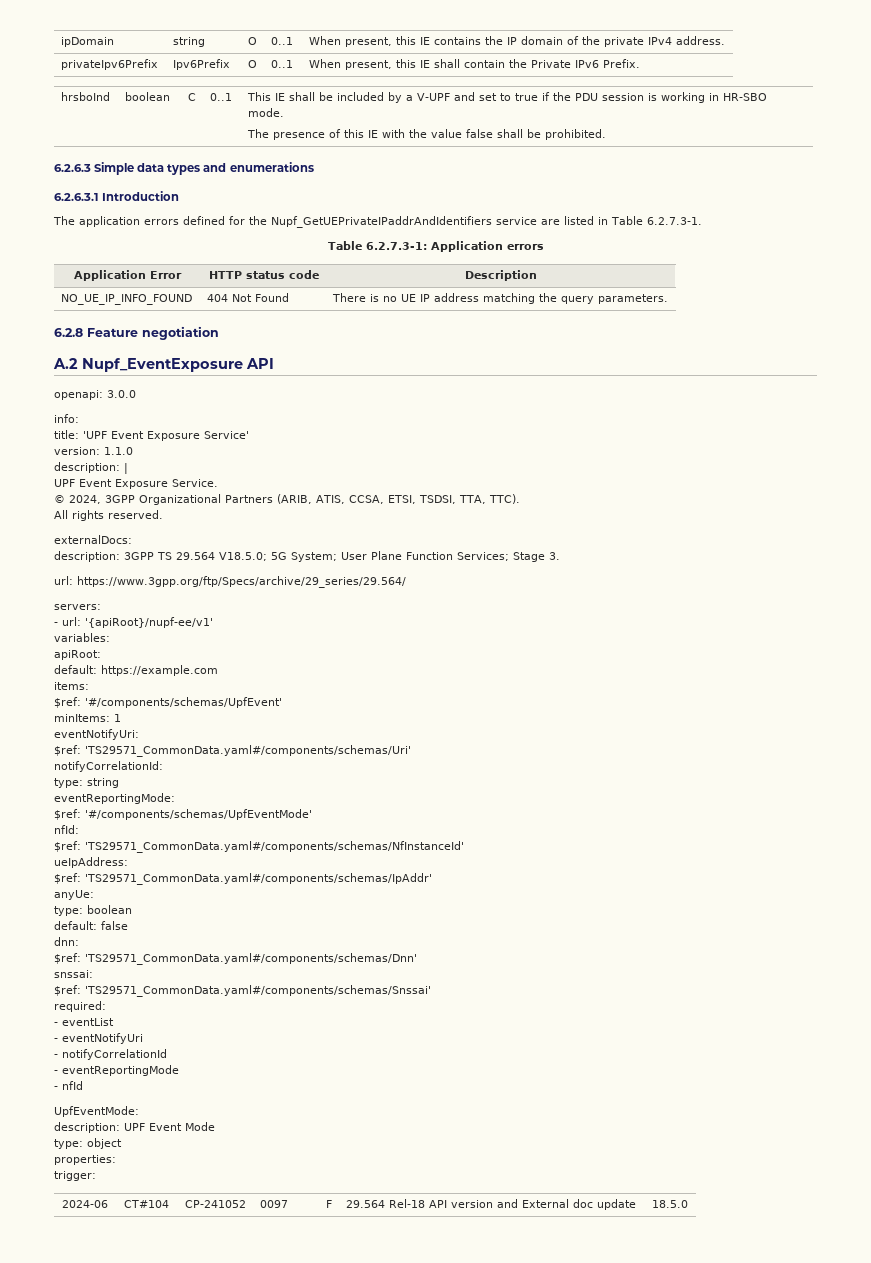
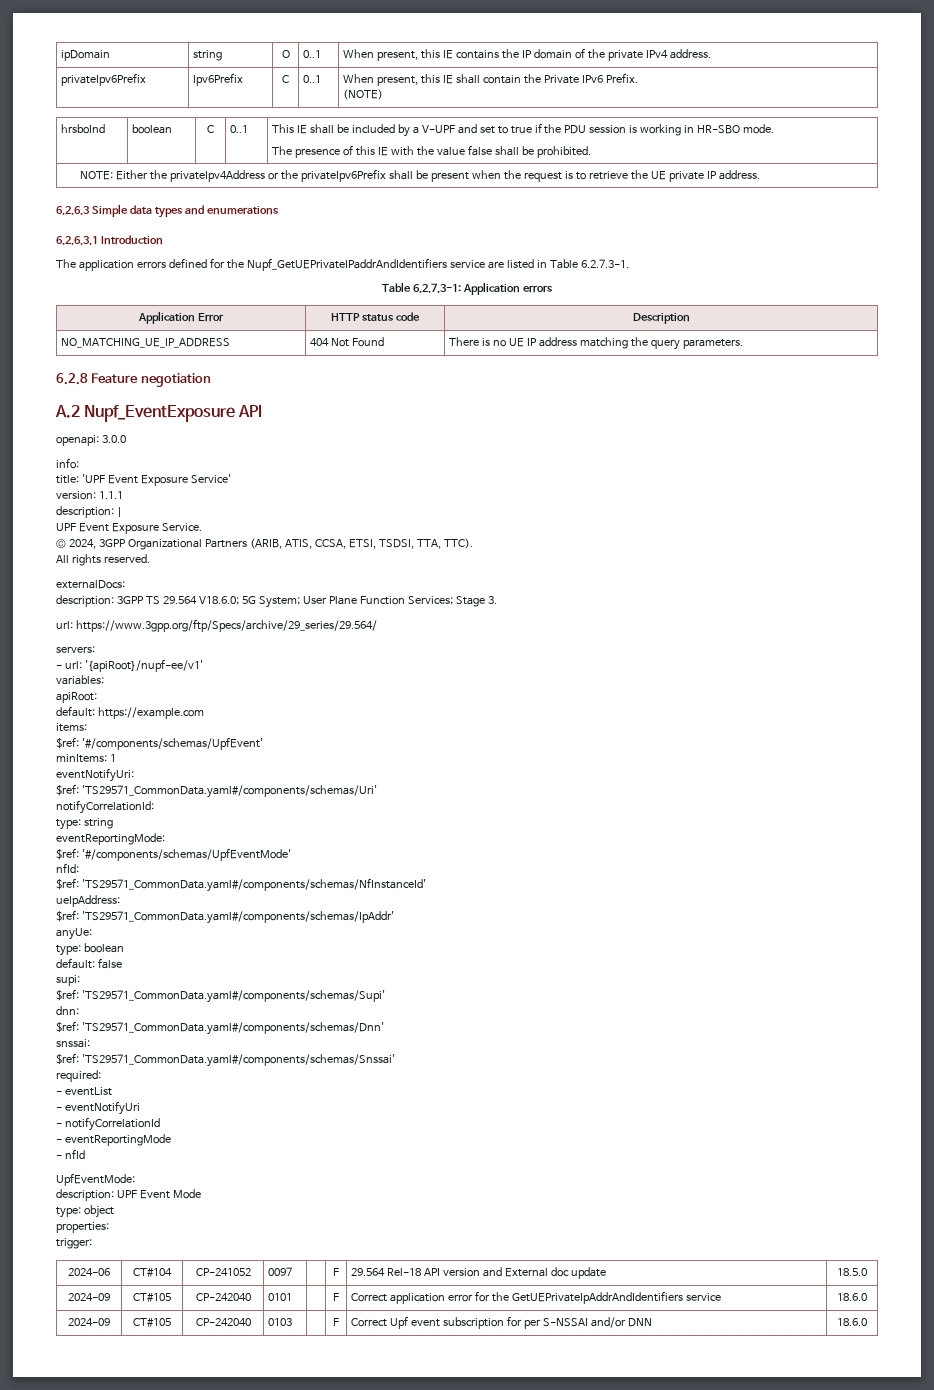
- privateIpv6Prefix | Ipv6Prefix | O | 0..1 | When present, this IE shall contain the Private IPv6 Prefix.
+ privateIpv6Prefix | Ipv6Prefix | C | 0..1 | When present, this IE shall contain the Private IPv6 Prefix.
+ (NOTE)
+ NOTE: Either the privateIpv4Address or the privateIpv6Prefix shall be present when the request is to retrieve the UE private IP address.
- NO_UE_IP_INFO_FOUND | 404 Not Found | There is no UE IP address matching the query parameters.
+ NO_MATCHING_UE_IP_ADDRESS | 404 Not Found | There is no UE IP address matching the query parameters.
- version: 1.1.0
+ version: 1.1.1
- description: 3GPP TS 29.564 V18.5.0; 5G System; User Plane Function Services; Stage 3.
+ description: 3GPP TS 29.564 V18.6.0; 5G System; User Plane Function Services; Stage 3.
+ supi:
+ $ref: 'TS29571_CommonData.yaml#/components/schemas/Supi'
+ 2024-09 | CT#105 | CP-242040 | 0101 | | F | Correct application error for the GetUEPrivateIpAddrAndIdentifiers service | 18.6.0
+ 2024-09 | CT#105 | CP-242040 | 0103 | | F | Correct Upf event subscription for per S-NSSAI and/or DNN | 18.6.0

